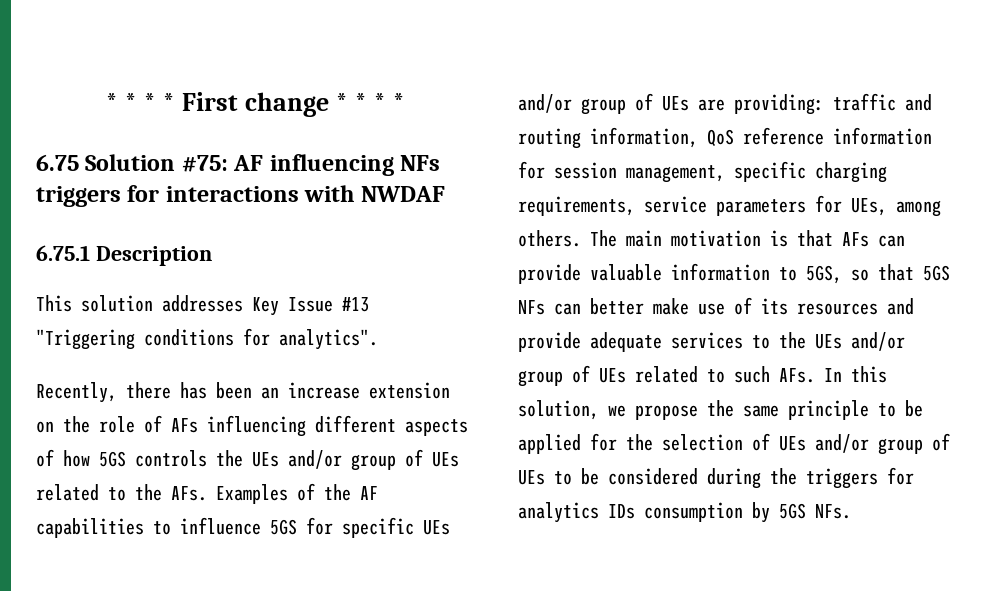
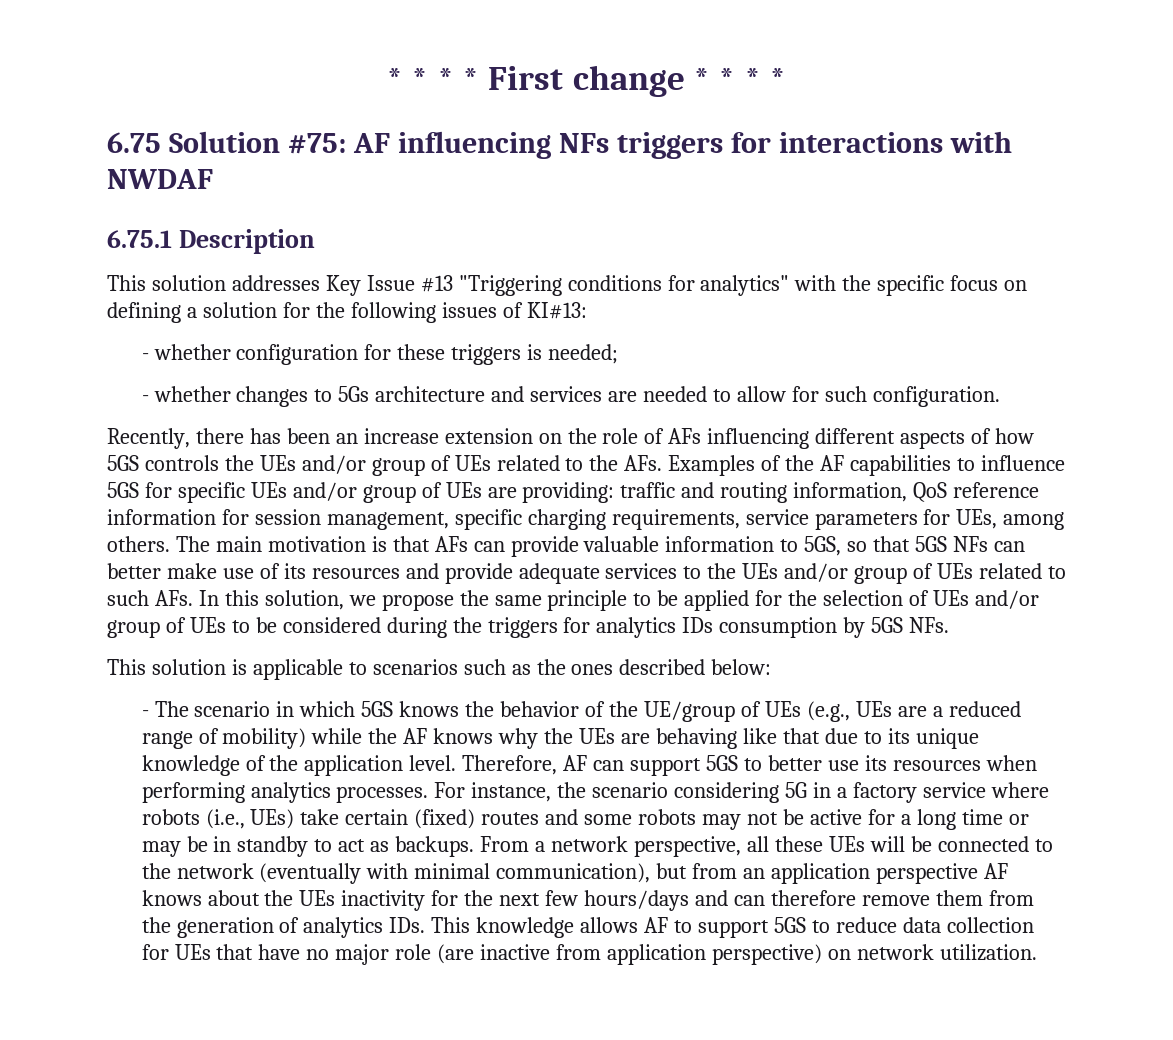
- This solution addresses Key Issue #13 "Triggering conditions for analytics".
+ This solution addresses Key Issue #13 "Triggering conditions for analytics" with the specific focus on defining a solution for the following issues of KI#13:
+ - whether configuration for these triggers is needed;
+ - whether changes to 5Gs architecture and services are needed to allow for such configuration.
+ This solution is applicable to scenarios such as the ones described below:
+ - The scenario in which 5GS knows the behavior of the UE/group of UEs (e.g., UEs are a reduced range of mobility) while the AF knows why the UEs are behaving like that due to its unique knowledge of the application level. Therefore, AF can support 5GS to better use its resources when performing analytics processes. For instance, the scenario considering 5G in a factory service where robots (i.e., UEs) take certain (fixed) routes and some robots may not be active for a long time or may be in standby to act as backups. From a network perspective, all these UEs will be connected to the network (eventually with minimal communication), but from an application perspective AF knows about the UEs inactivity for the next few hours/days and can therefore remove them from the generation of analytics IDs. This knowledge allows AF to support 5GS to reduce data collection for UEs that have no major role (are inactive from application perspective) on network utilization.

